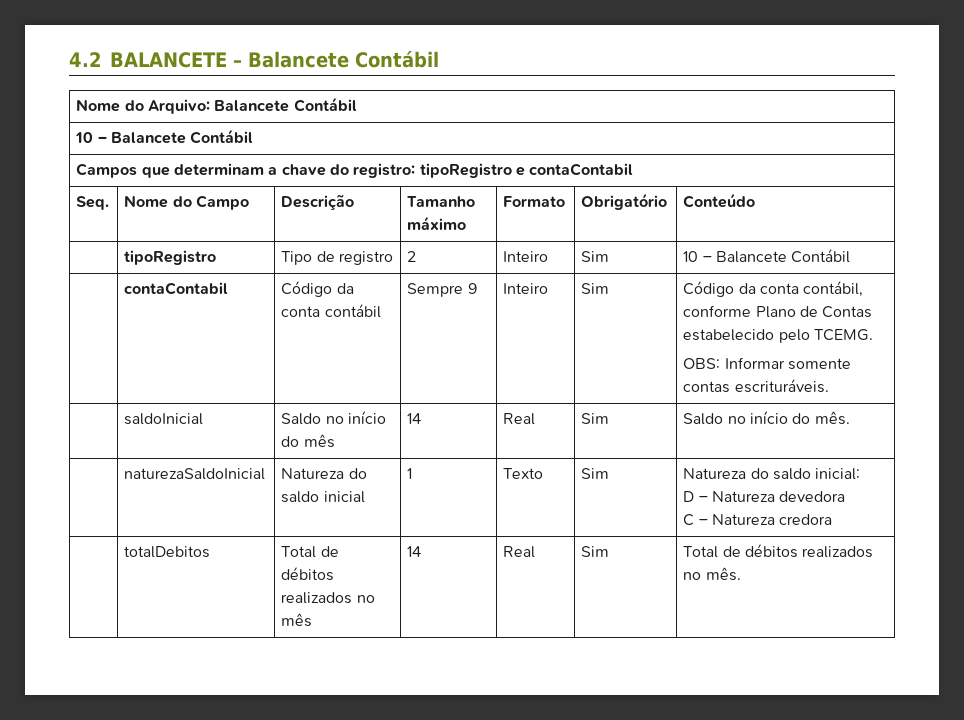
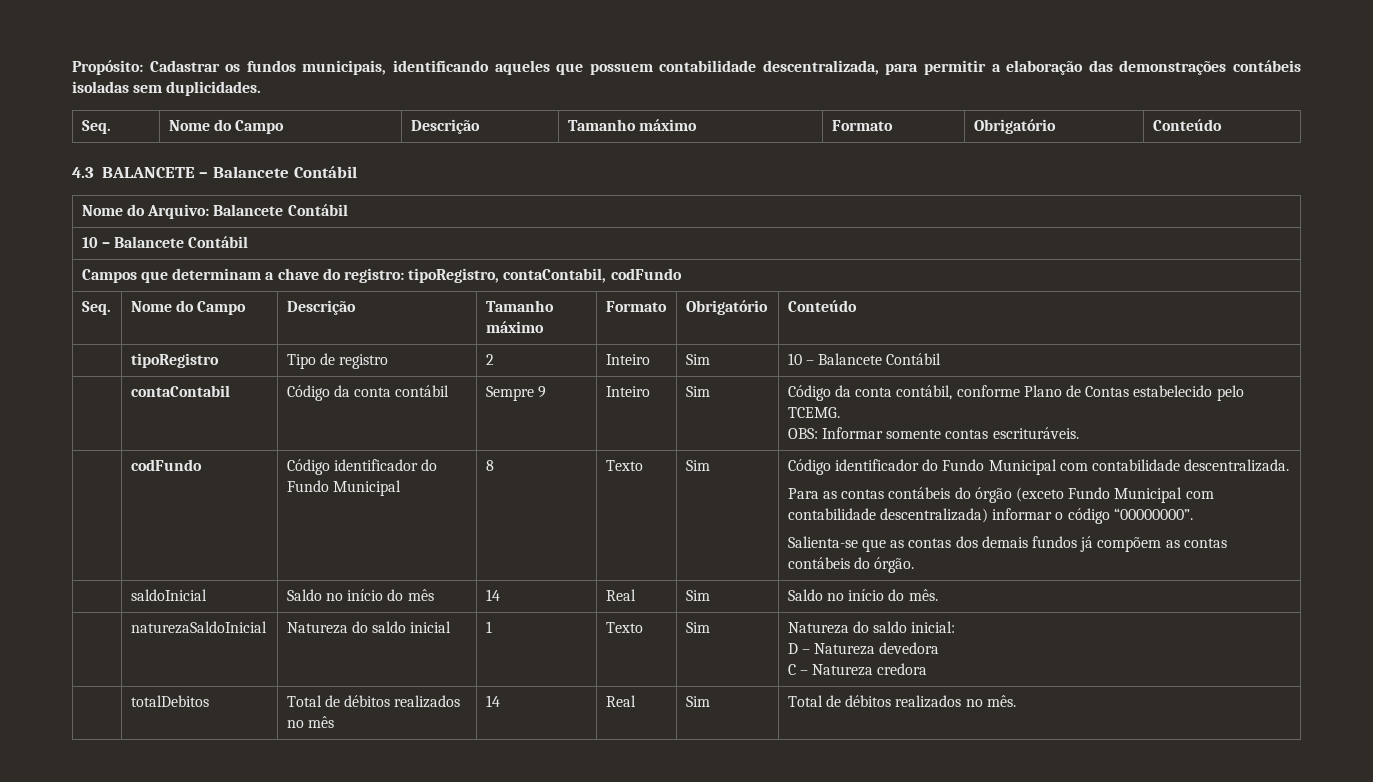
- 4.2 BALANCETE – Balancete Contábil
+ Propósito: Cadastrar os fundos municipais, identificando aqueles que possuem contabilidade descentralizada, para permitir a elaboração das demonstrações contábeis isoladas sem duplicidades.
+ Seq. | Nome do Campo | Descrição | Tamanho máximo | Formato | Obrigatório | Conteúdo
+ 4.3 BALANCETE – Balancete Contábil
- Campos que determinam a chave do registro: tipoRegistro e contaContabil
+ Campos que determinam a chave do registro: tipoRegistro, contaContabil, codFundo
+ codFundo | Código identificador do Fundo Municipal | 8 | Texto | Sim | Código identificador do Fundo Municipal com contabilidade descentralizada.
+ Para as contas contábeis do órgão (exceto Fundo Municipal com contabilidade descentralizada) informar o código “00000000”.
+ Salienta-se que as contas dos demais fundos já compõem as contas contábeis do órgão.

